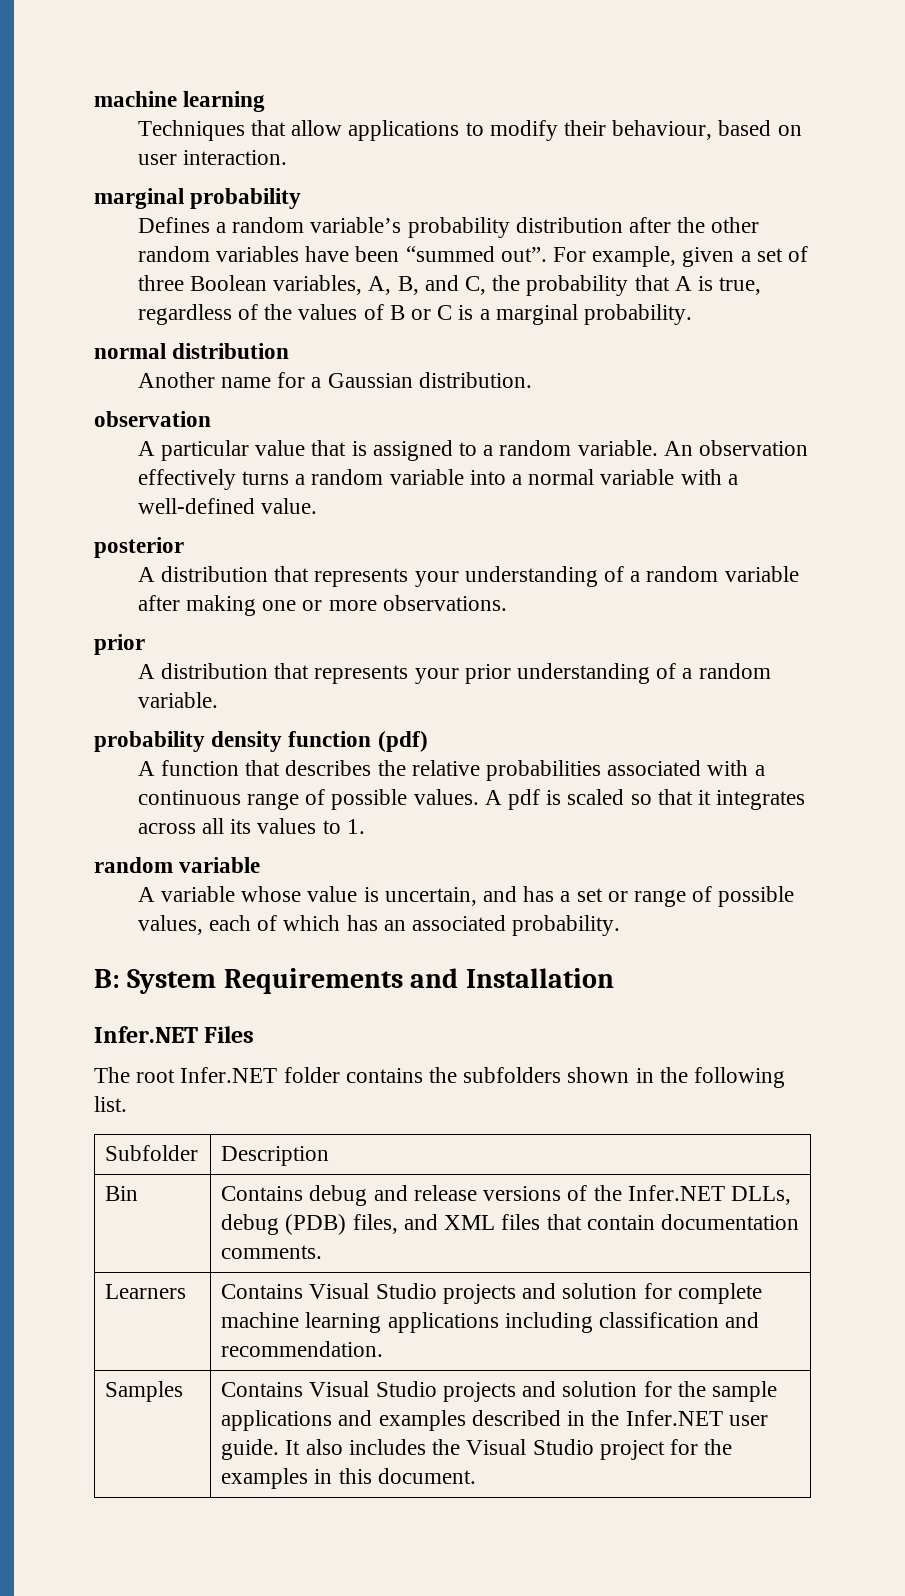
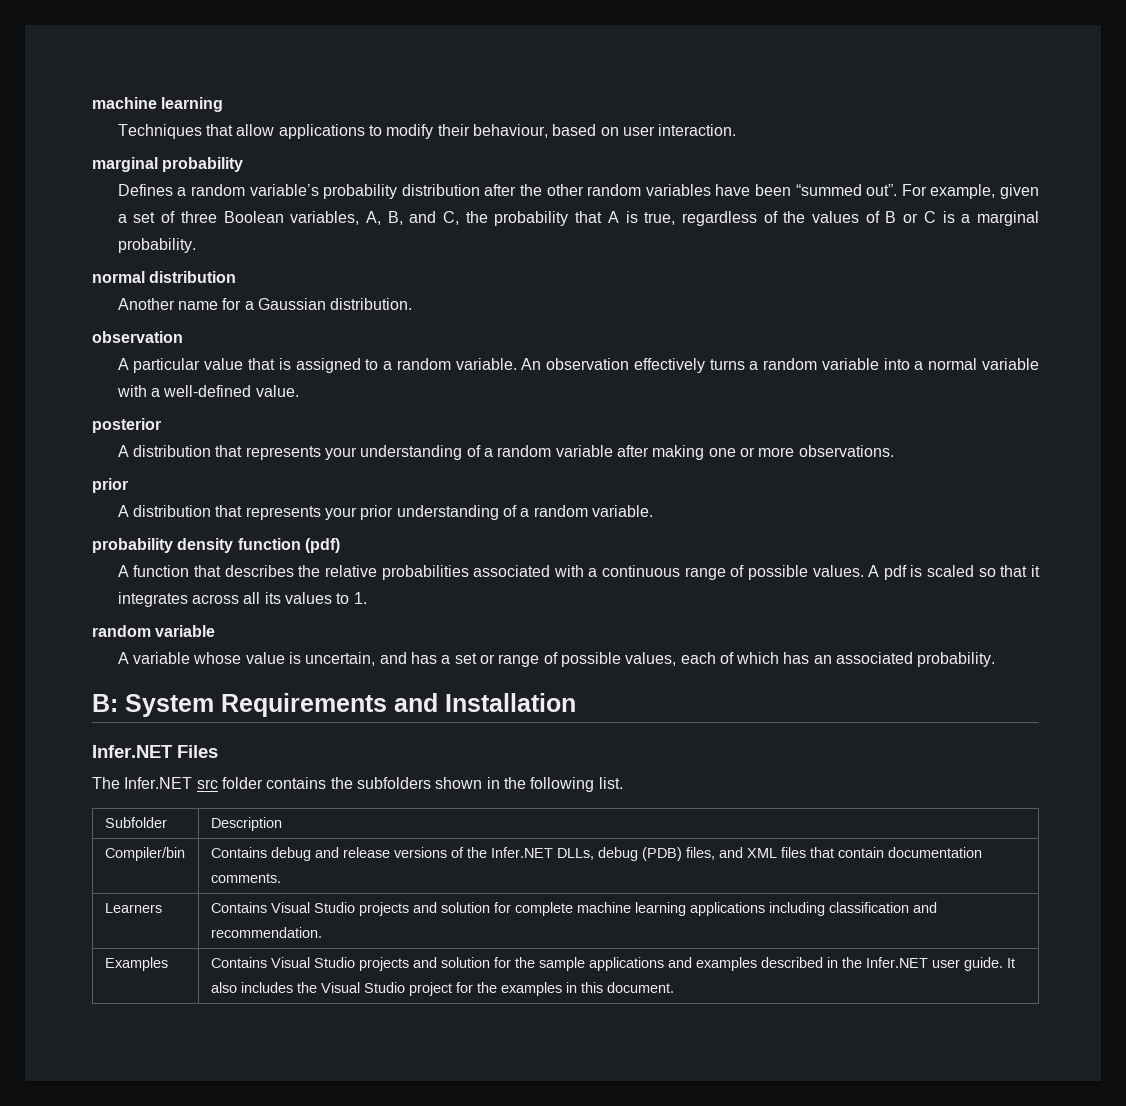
- The root Infer.NET folder contains the subfolders shown in the following list.
+ The Infer.NET src folder contains the subfolders shown in the following list.
- Bin | Contains debug and release versions of the Infer.NET DLLs, debug (PDB) files, and XML files that contain documentation comments.
+ Compiler/bin | Contains debug and release versions of the Infer.NET DLLs, debug (PDB) files, and XML files that contain documentation comments.
- Samples | Contains Visual Studio projects and solution for the sample applications and examples described in the Infer.NET user guide. It also includes the Visual Studio project for the examples in this document.
+ Examples | Contains Visual Studio projects and solution for the sample applications and examples described in the Infer.NET user guide. It also includes the Visual Studio project for the examples in this document.

